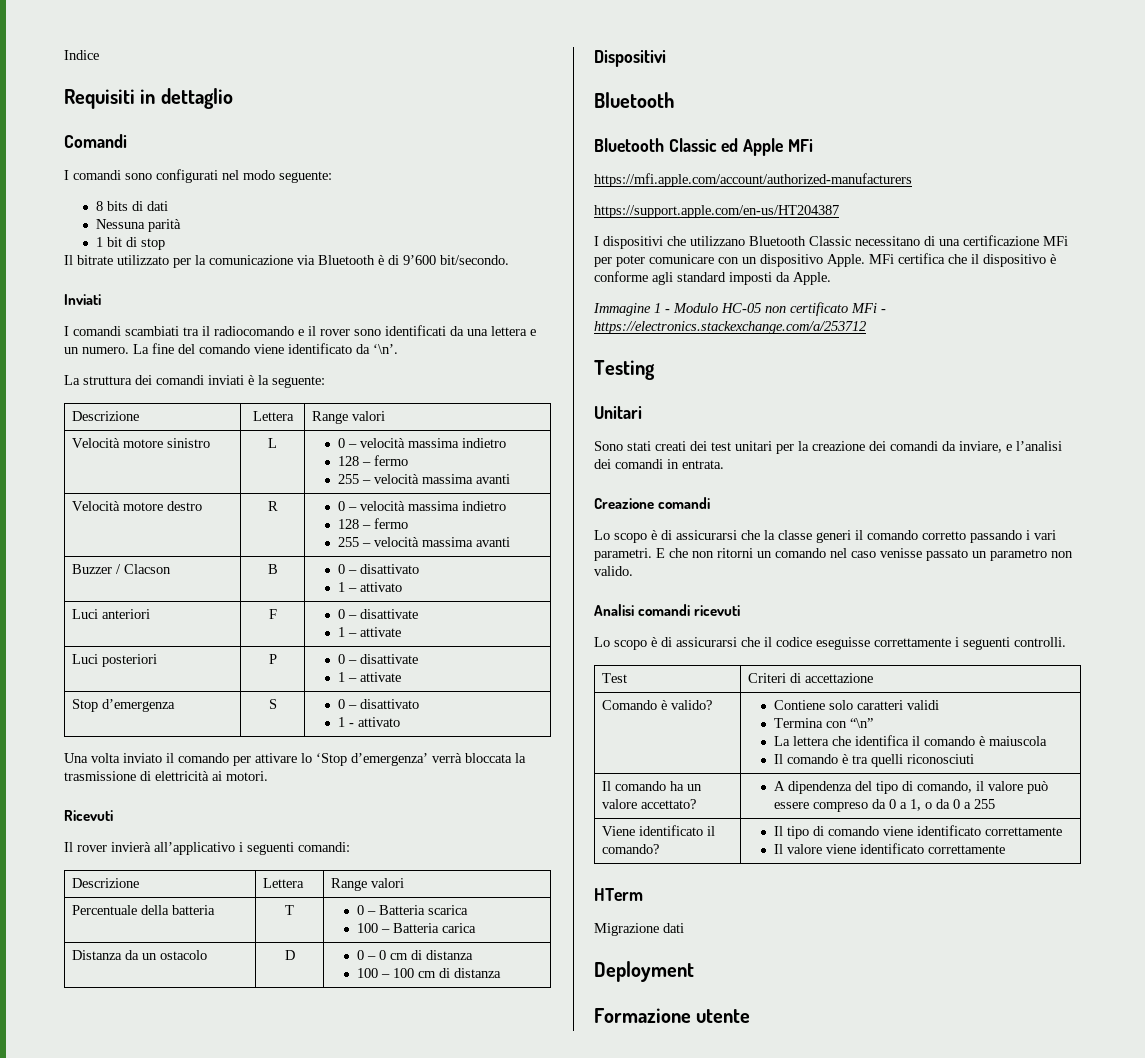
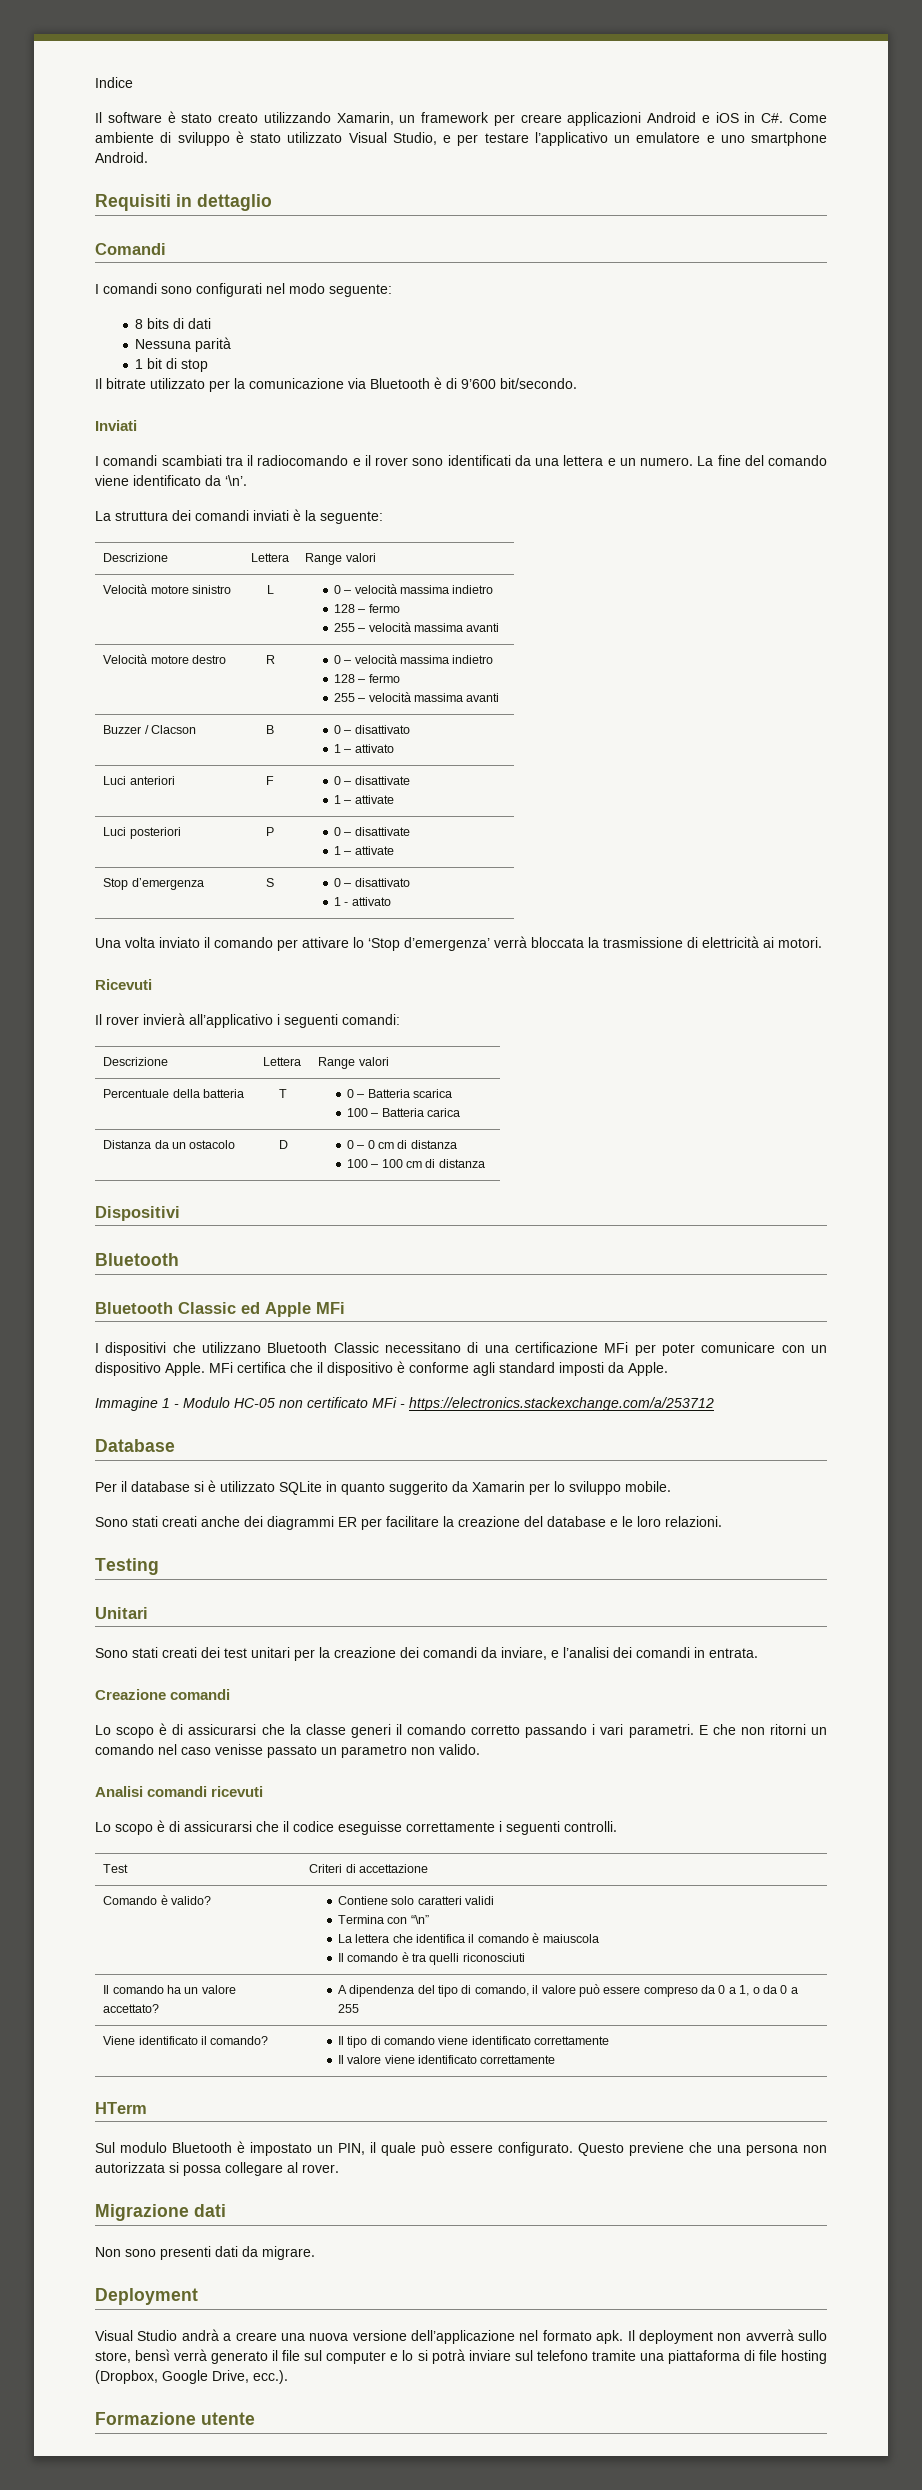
+ Il software è stato creato utilizzando Xamarin, un framework per creare applicazioni Android e iOS in C#. Come ambiente di sviluppo è stato utilizzato Visual Studio, e per testare l’applicativo un emulatore e uno smartphone Android.
- https://mfi.apple.com/account/authorized-manufacturers
- https://support.apple.com/en-us/HT204387
+ Database
+ Per il database si è utilizzato SQLite in quanto suggerito da Xamarin per lo sviluppo mobile.
+ Sono stati creati anche dei diagrammi ER per facilitare la creazione del database e le loro relazioni.
+ Sul modulo Bluetooth è impostato un PIN, il quale può essere configurato. Questo previene che una persona non autorizzata si possa collegare al rover.
  Migrazione dati
+ Non sono presenti dati da migrare.
  Deployment
+ Visual Studio andrà a creare una nuova versione dell’applicazione nel formato apk. Il deployment non avverrà sullo store, bensì verrà generato il file sul computer e lo si potrà inviare sul telefono tramite una piattaforma di file hosting (Dropbox, Google Drive, ecc.).

